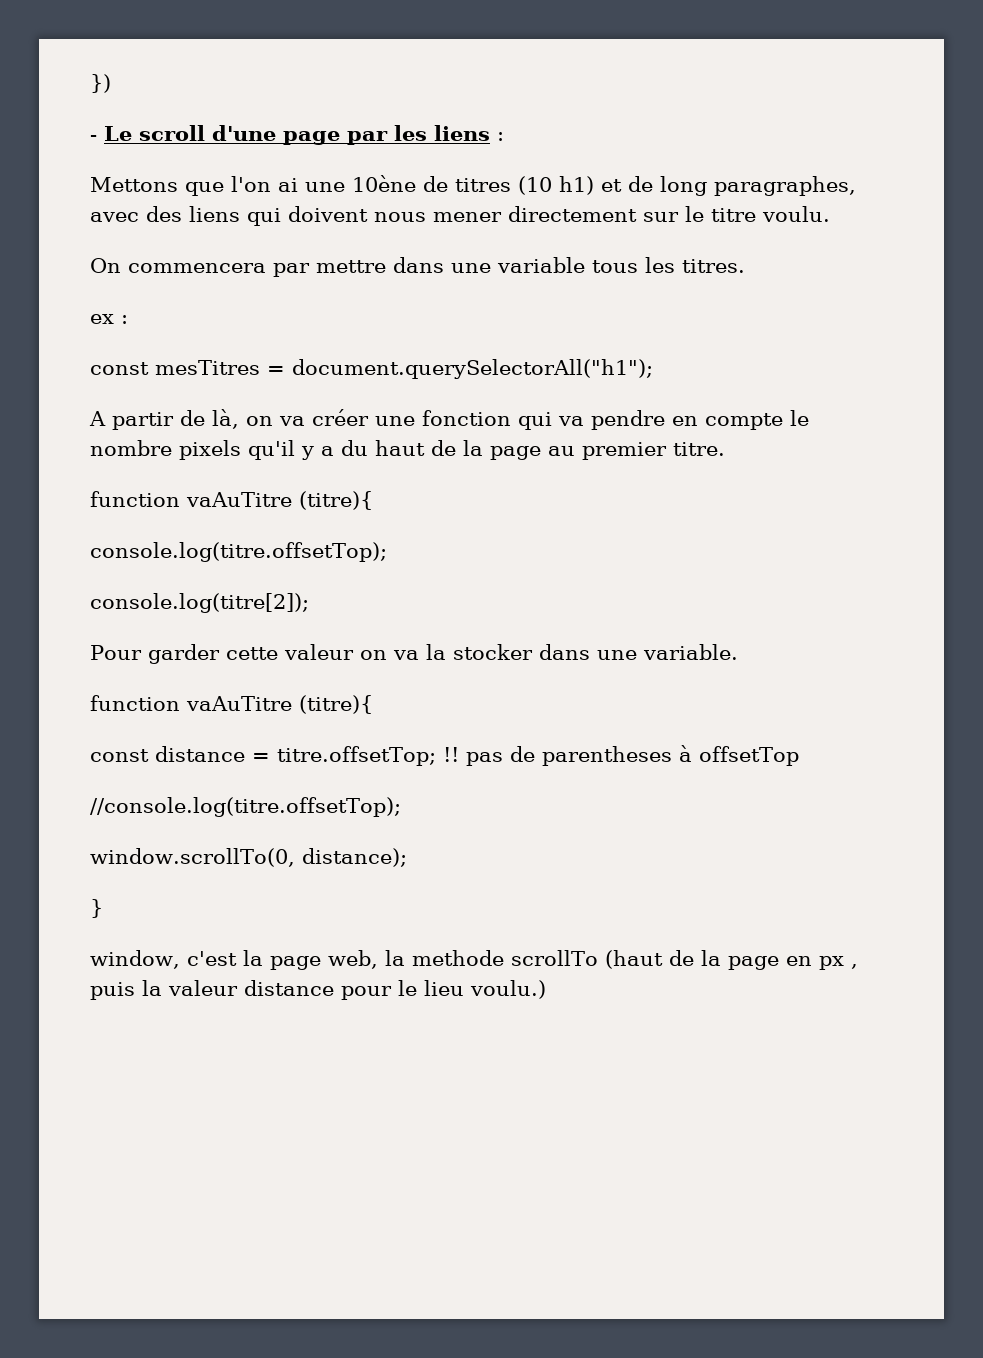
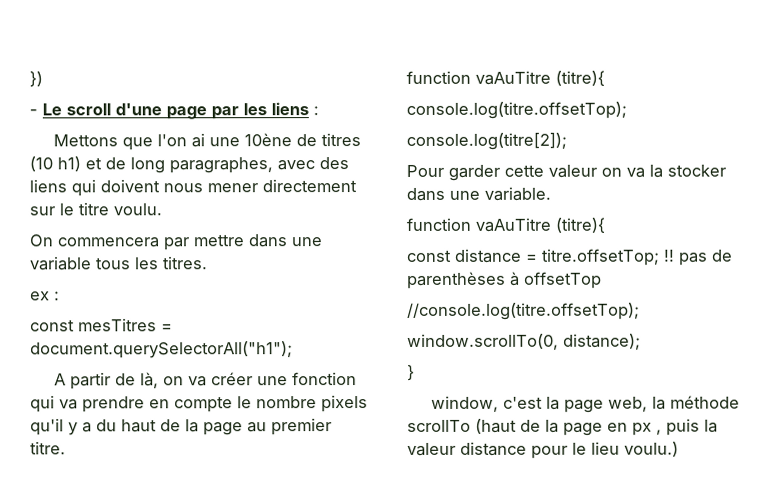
- A partir de là, on va créer une fonction qui va pendre en compte le nombre pixels qu'il y a du haut de la page au premier titre.
+ A partir de là, on va créer une fonction qui va prendre en compte le nombre pixels qu'il y a du haut de la page au premier titre.
- const distance = titre.offsetTop; !! pas de parentheses à offsetTop
+ const distance = titre.offsetTop; !! pas de parenthèses à offsetTop
- window, c'est la page web, la methode scrollTo (haut de la page en px , puis la valeur distance pour le lieu voulu.)
+ window, c'est la page web, la méthode scrollTo (haut de la page en px , puis la valeur distance pour le lieu voulu.)

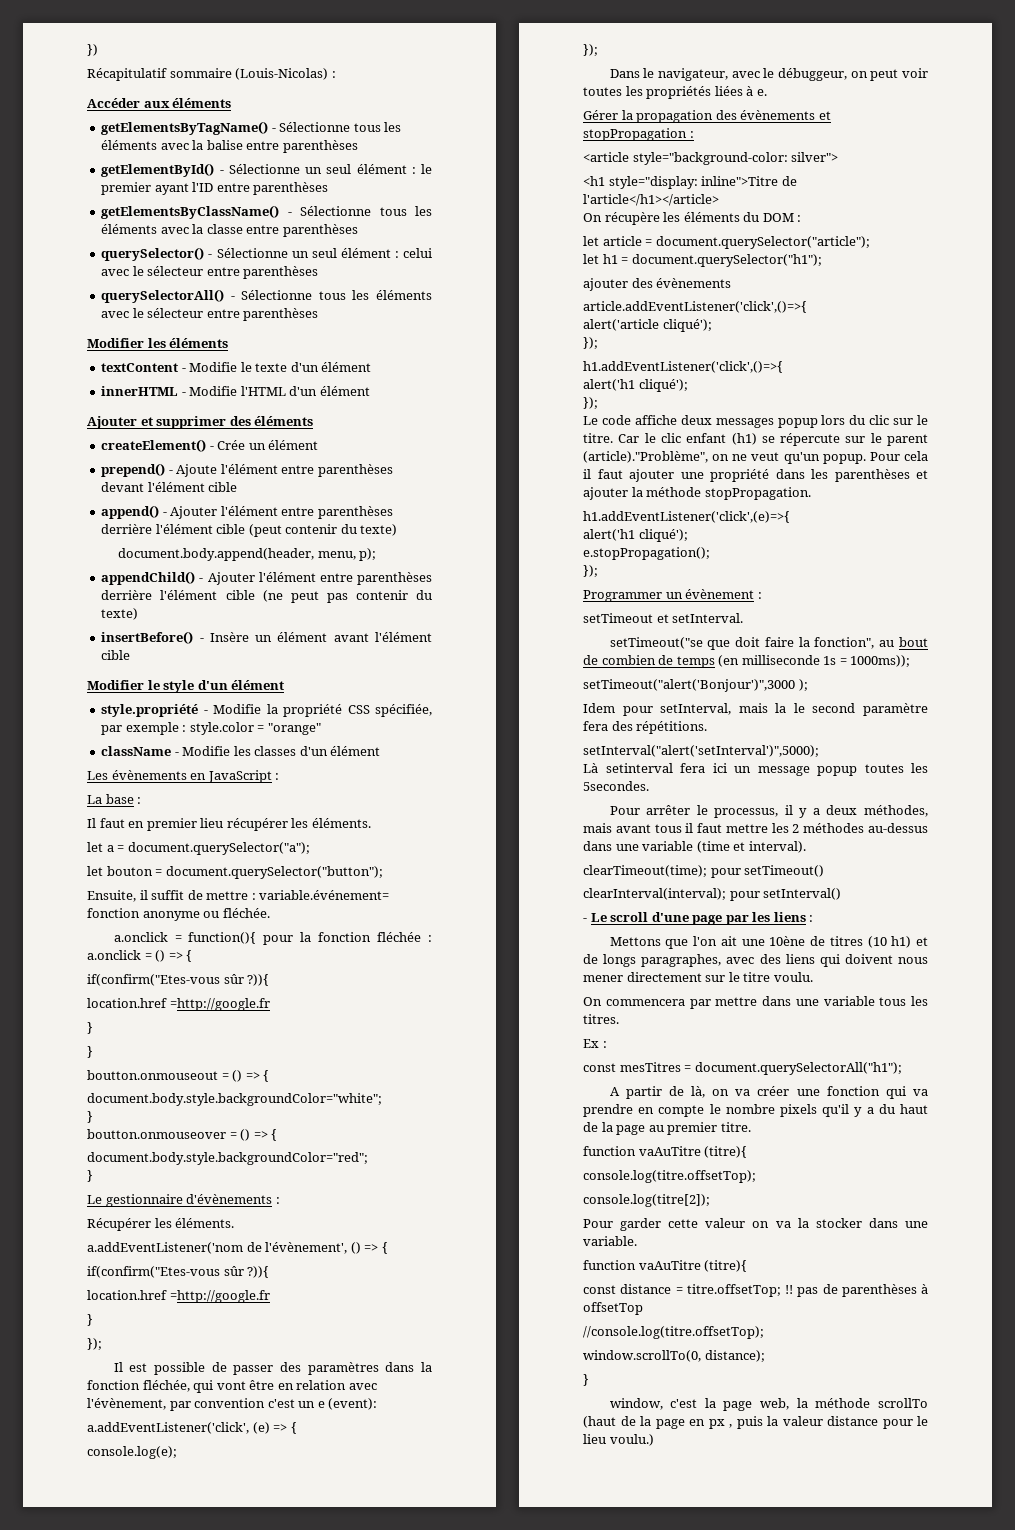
+ Récapitulatif sommaire (Louis-Nicolas) :
+ Accéder aux éléments
+ getElementsByTagName() - Sélectionne tous les éléments avec la balise entre parenthèses
+ getElementById() - Sélectionne un seul élément : le premier ayant l'ID entre parenthèses
+ getElementsByClassName() - Sélectionne tous les éléments avec la classe entre parenthèses
+ querySelector() - Sélectionne un seul élément : celui avec le sélecteur entre parenthèses
+ querySelectorAll() - Sélectionne tous les éléments avec le sélecteur entre parenthèses
+ Modifier les éléments
+ textContent - Modifie le texte d'un élément
+ innerHTML - Modifie l'HTML d'un élément
+ Ajouter et supprimer des éléments
+ createElement() - Crée un élément
+ prepend() - Ajoute l'élément entre parenthèses devant l'élément cible
+ append() - Ajouter l'élément entre parenthèses derrière l'élément cible (peut contenir du texte)
+ document.body.append(header, menu, p);
+ appendChild() - Ajouter l'élément entre parenthèses derrière l'élément cible (ne peut pas contenir du texte)
+ insertBefore() - Insère un élément avant l'élément cible
+ Modifier le style d'un élément
+ style.propriété - Modifie la propriété CSS spécifiée, par exemple : style.color = "orange"
+ className - Modifie les classes d'un élément
+ Les évènements en JavaScript :
+ La base :
+ Il faut en premier lieu récupérer les éléments.
+ let a = document.querySelector("a");
+ let bouton = document.querySelector("button");
+ Ensuite, il suffit de mettre : variable.événement= fonction anonyme ou fléchée.
+ a.onclick = function(){ pour la fonction fléchée : a.onclick = () => {
+ if(confirm("Etes-vous sûr ?)){
+ location.href =http://google.fr
+ }
+ }
+ boutton.onmouseout = () => {
+ document.body.style.backgroundColor="white";
+ }
+ boutton.onmouseover = () => {
+ document.body.style.backgroundColor="red";
+ }
+ Le gestionnaire d'évènements :
+ Récupérer les éléments.
+ a.addEventListener('nom de l'évènement', () => {
+ if(confirm("Etes-vous sûr ?)){
+ location.href =http://google.fr
+ }
+ });
+ Il est possible de passer des paramètres dans la fonction fléchée, qui vont être en relation avec l'évènement, par convention c'est un e (event):
+ a.addEventListener('click', (e) => {
+ console.log(e);
+ });
+ Dans le navigateur, avec le débuggeur, on peut voir toutes les propriétés liées à e.
+ Gérer la propagation des évènements et stopPropagation :
+ <article style="background-color: silver">
+ <h1 style="display: inline">Titre de l'article</h1></article>
+ On récupère les éléments du DOM :
+ let article = document.querySelector("article");
+ let h1 = document.querySelector("h1");
+ ajouter des évènements
+ article.addEventListener('click',()=>{
+ alert('article cliqué');
+ });
+ h1.addEventListener('click',()=>{
+ alert('h1 cliqué');
+ });
+ Le code affiche deux messages popup lors du clic sur le titre. Car le clic enfant (h1) se répercute sur le parent (article)."Problème", on ne veut qu'un popup. Pour cela il faut ajouter une propriété dans les parenthèses et ajouter la méthode stopPropagation.
+ h1.addEventListener('click',(e)=>{
+ alert('h1 cliqué');
+ e.stopPropagation();
+ });
+ Programmer un évènement :
+ setTimeout et setInterval.
+ setTimeout("se que doit faire la fonction", au bout de combien de temps (en milliseconde 1s = 1000ms));
+ setTimeout("alert('Bonjour')",3000 );
+ Idem pour setInterval, mais la le second paramètre fera des répétitions.
+ setInterval("alert('setInterval')",5000);
+ Là setinterval fera ici un message popup toutes les 5secondes.
+ Pour arrêter le processus, il y a deux méthodes, mais avant tous il faut mettre les 2 méthodes au-dessus dans une variable (time et interval).
+ clearTimeout(time); pour setTimeout()
+ clearInterval(interval); pour setInterval()
- Mettons que l'on ai une 10ène de titres (10 h1) et de long paragraphes, avec des liens qui doivent nous mener directement sur le titre voulu.
+ Mettons que l'on ait une 10ène de titres (10 h1) et de longs paragraphes, avec des liens qui doivent nous mener directement sur le titre voulu.
- ex :
+ Ex :

